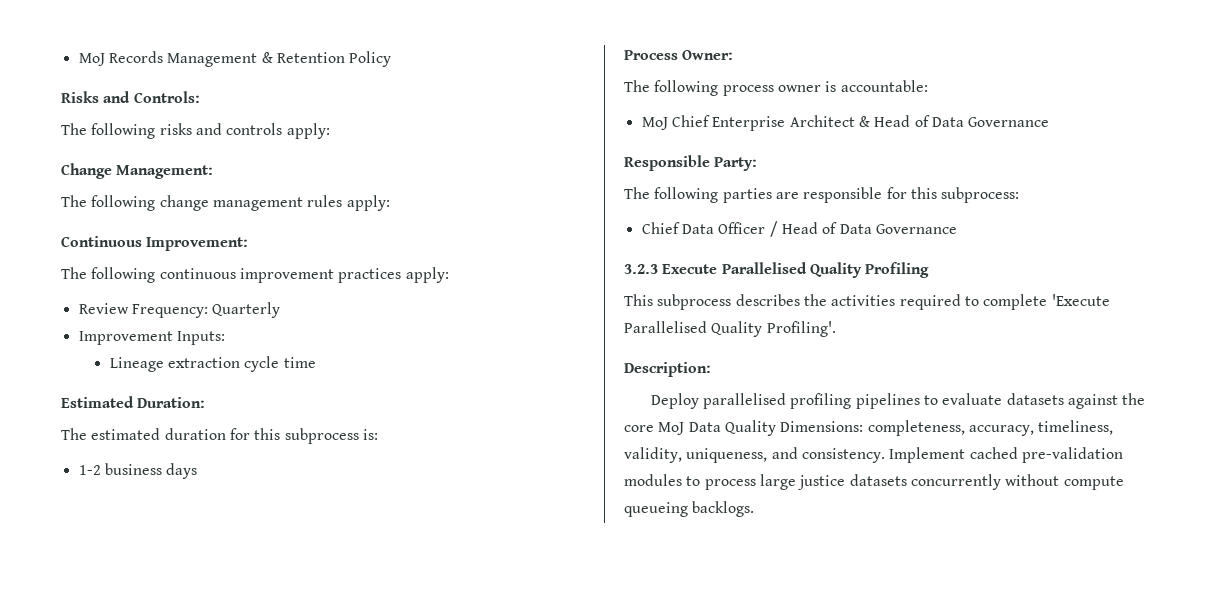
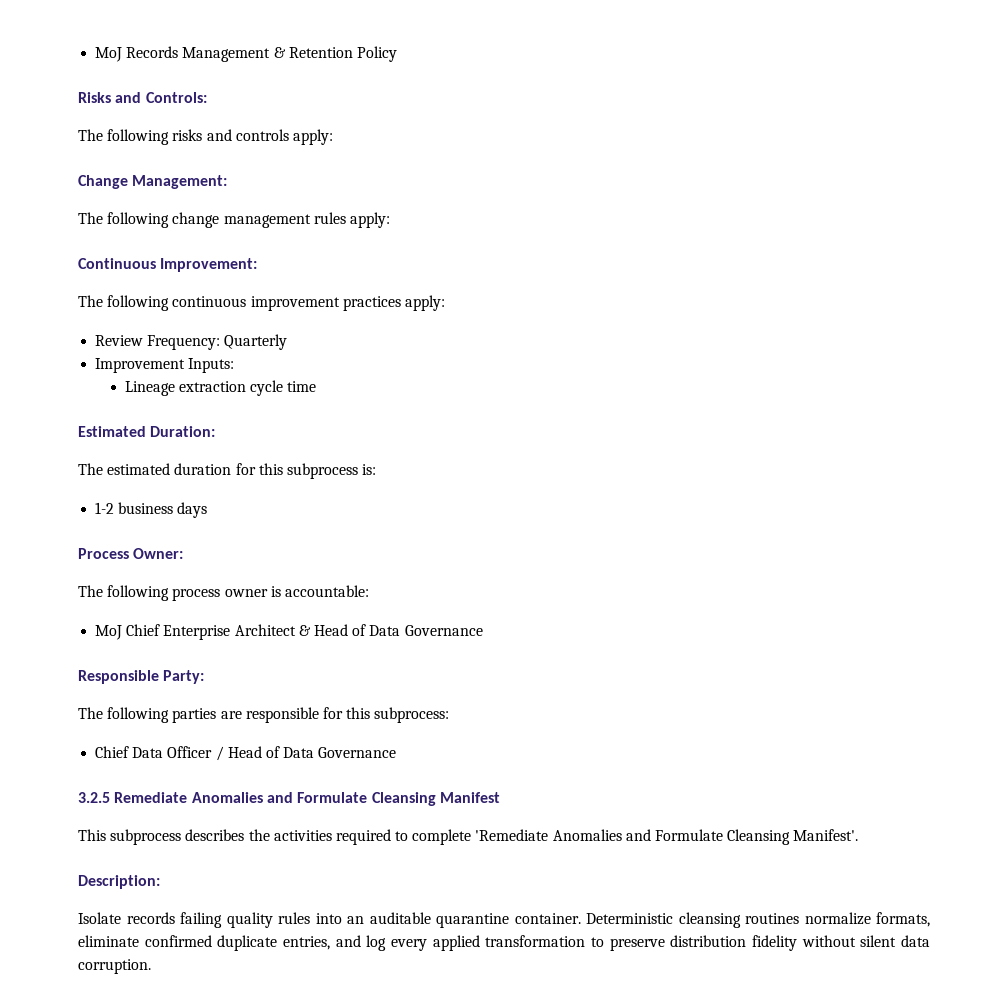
- 3.2.3 Execute Parallelised Quality Profiling
+ 3.2.5 Remediate Anomalies and Formulate Cleansing Manifest
- This subprocess describes the activities required to complete 'Execute Parallelised Quality Profiling'.
+ This subprocess describes the activities required to complete 'Remediate Anomalies and Formulate Cleansing Manifest'.
  Description:
- Deploy parallelised profiling pipelines to evaluate datasets against the core MoJ Data Quality Dimensions: completeness, accuracy, timeliness, validity, uniqueness, and consistency. Implement cached pre-validation modules to process large justice datasets concurrently without compute queueing backlogs.
+ Isolate records failing quality rules into an auditable quarantine container. Deterministic cleansing routines normalize formats, eliminate confirmed duplicate entries, and log every applied transformation to preserve distribution fidelity without silent data corruption.

